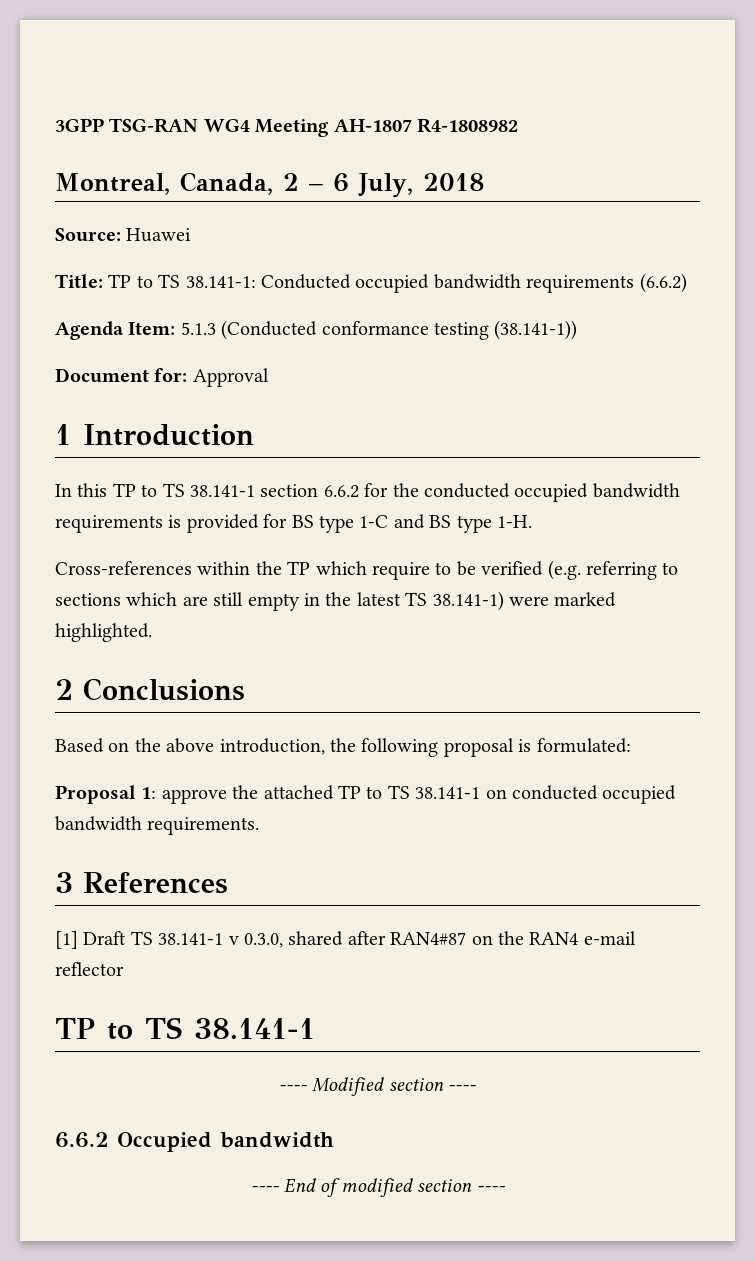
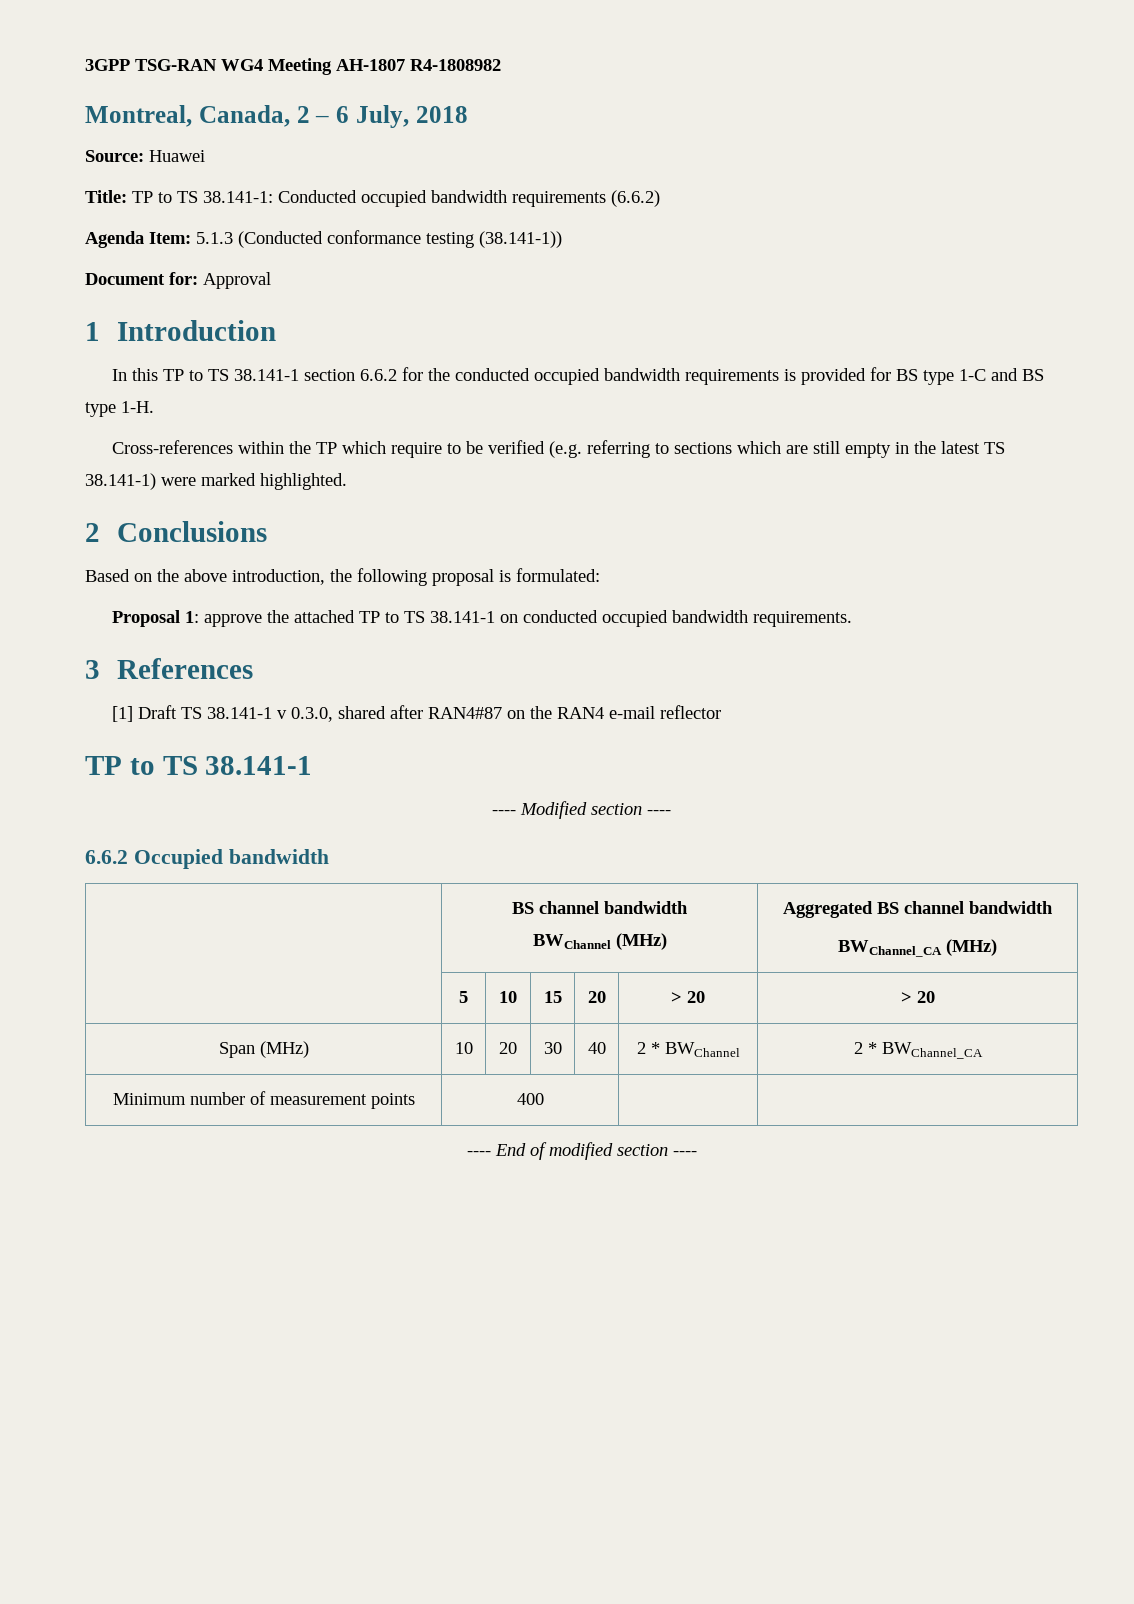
+ | BS channel bandwidth
+ BWChannel (MHz) | Aggregated BS channel bandwidth
+ BWChannel_CA (MHz)
+ | 5 | 10 | 15 | 20 | > 20 | > 20
+ Span (MHz) | 10 | 20 | 30 | 40 | 2 * BWChannel | 2 * BWChannel_CA
+ Minimum number of measurement points | 400 | |

